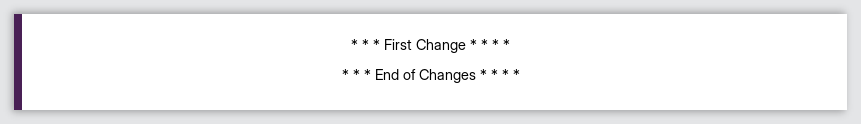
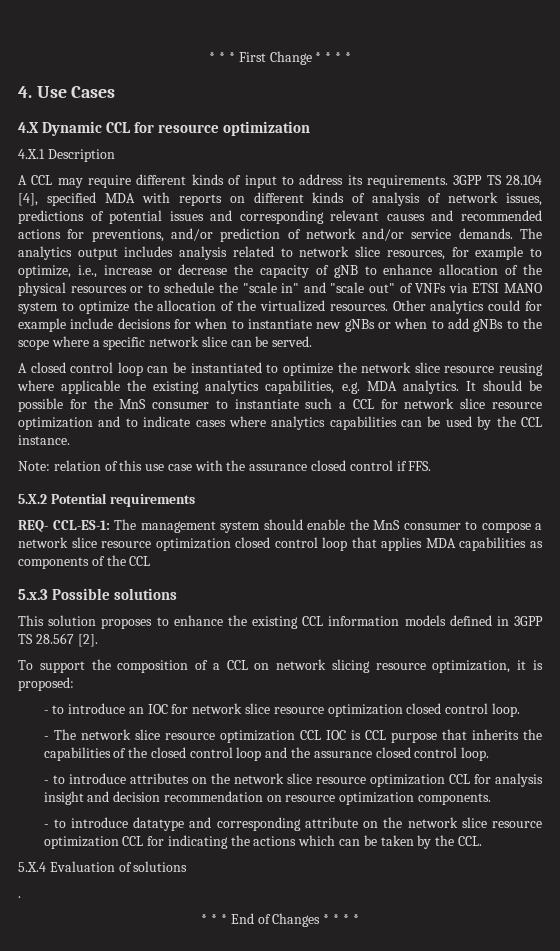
+ 4. Use Cases
+ 4.X Dynamic CCL for resource optimization
+ 4.X.1 Description
+ A CCL may require different kinds of input to address its requirements. 3GPP TS 28.104 [4], specified MDA with reports on different kinds of analysis of network issues, predictions of potential issues and corresponding relevant causes and recommended actions for preventions, and/or prediction of network and/or service demands. The analytics output includes analysis related to network slice resources, for example to optimize, i.e., increase or decrease the capacity of gNB to enhance allocation of the physical resources or to schedule the "scale in" and "scale out" of VNFs via ETSI MANO system to optimize the allocation of the virtualized resources. Other analytics could for example include decisions for when to instantiate new gNBs or when to add gNBs to the scope where a specific network slice can be served.
+ A closed control loop can be instantiated to optimize the network slice resource reusing where applicable the existing analytics capabilities, e.g. MDA analytics. It should be possible for the MnS consumer to instantiate such a CCL for network slice resource optimization and to indicate cases where analytics capabilities can be used by the CCL instance.
+ Note: relation of this use case with the assurance closed control if FFS.
+ 5.X.2 Potential requirements
+ REQ- CCL-ES-1: The management system should enable the MnS consumer to compose a network slice resource optimization closed control loop that applies MDA capabilities as components of the CCL
+ 5.x.3 Possible solutions
+ This solution proposes to enhance the existing CCL information models defined in 3GPP TS 28.567 [2].
+ To support the composition of a CCL on network slicing resource optimization, it is proposed:
+ - to introduce an IOC for network slice resource optimization closed control loop.
+ - The network slice resource optimization CCL IOC is CCL purpose that inherits the capabilities of the closed control loop and the assurance closed control loop.
+ - to introduce attributes on the network slice resource optimization CCL for analysis insight and decision recommendation on resource optimization components.
+ - to introduce datatype and corresponding attribute on the network slice resource optimization CCL for indicating the actions which can be taken by the CCL.
+ 5.X.4 Evaluation of solutions
+ .

